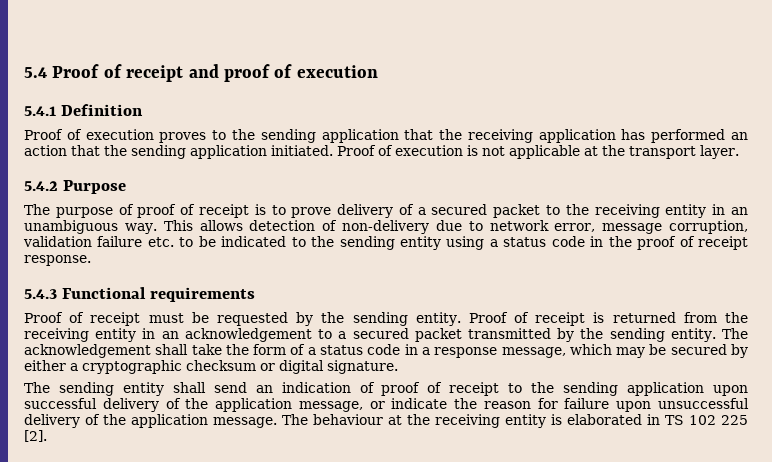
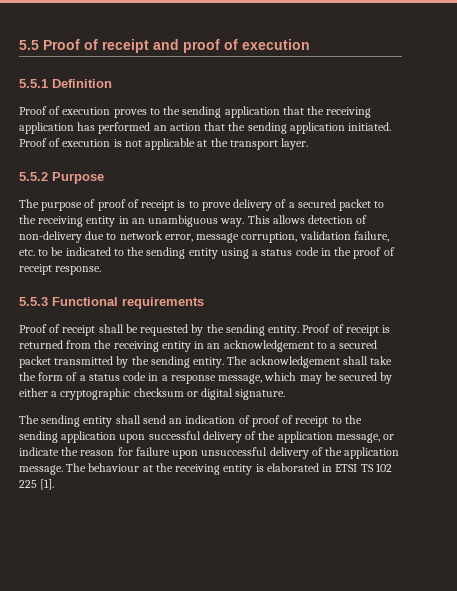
- 5.4 Proof of receipt and proof of execution
+ 5.5 Proof of receipt and proof of execution
- 5.4.1 Definition
+ 5.5.1 Definition
- 5.4.2 Purpose
+ 5.5.2 Purpose
- This allows detection of non-delivery due to network error, message corruption, validation failure etc. to be indicated to the sending entity using a status code in the proof of receipt response.
+ This allows detection of non-delivery due to network error, message corruption, validation failure, etc. to be indicated to the sending entity using a status code in the proof of receipt response.
- 5.4.3 Functional requirements
+ 5.5.3 Functional requirements
- Proof of receipt must be requested by the sending entity.
+ Proof of receipt shall be requested by the sending entity.
- The behaviour at the receiving entity is elaborated in TS 102 225 [2].
+ The behaviour at the receiving entity is elaborated in ETSI TS 102 225 [1].

